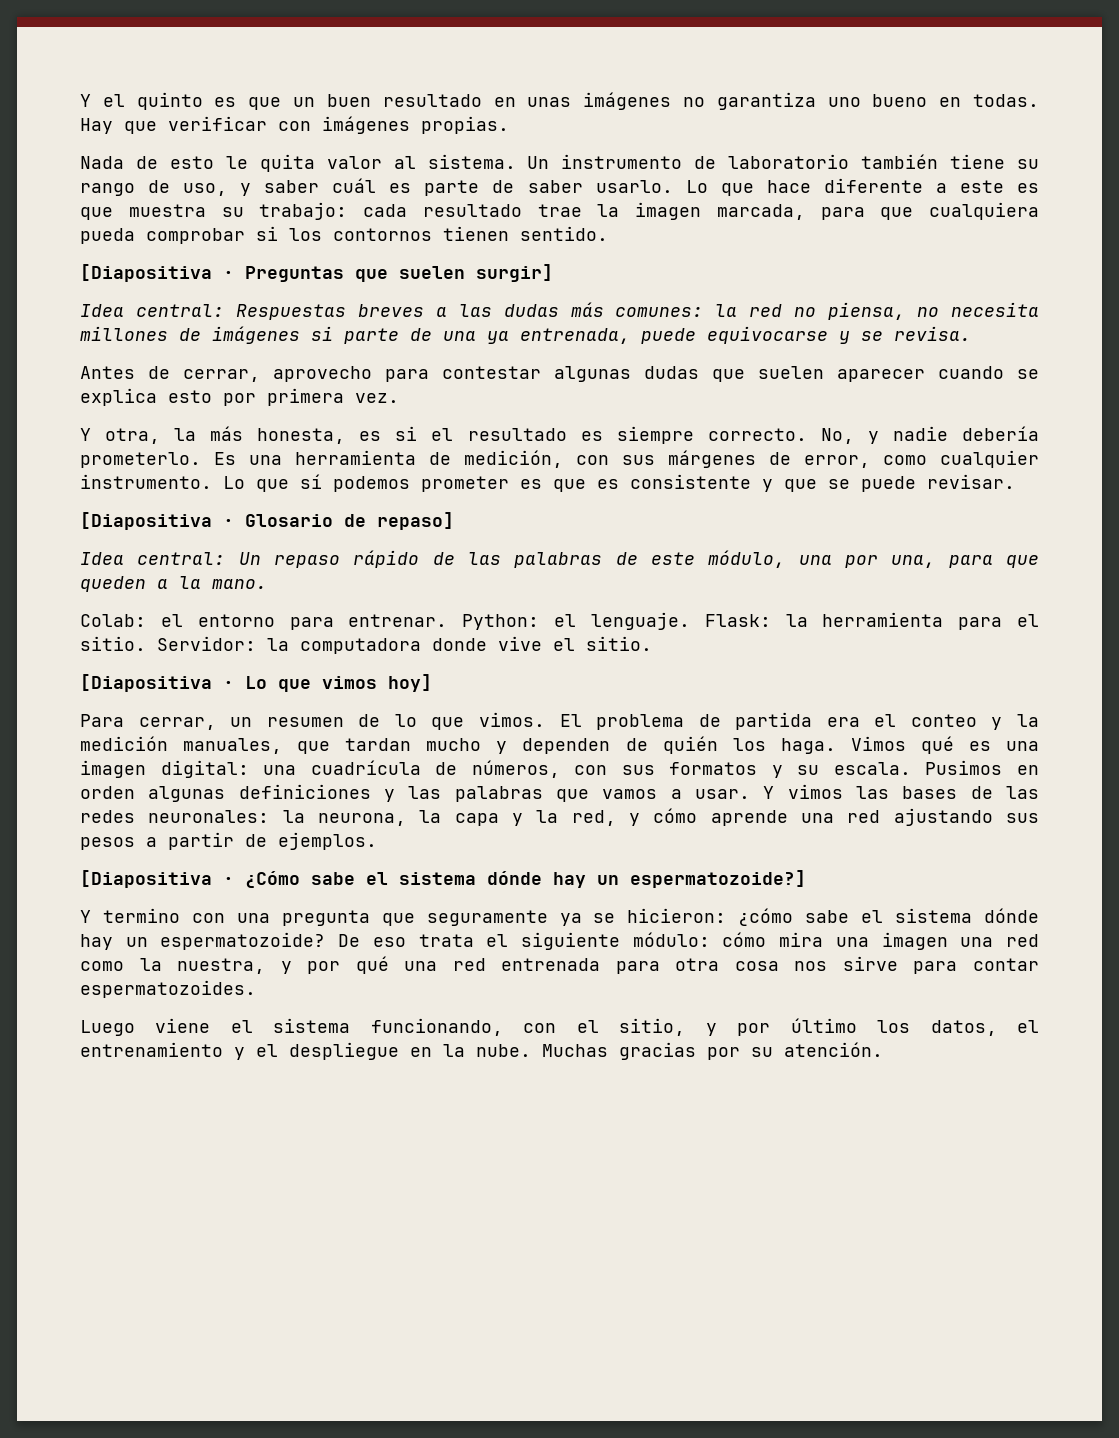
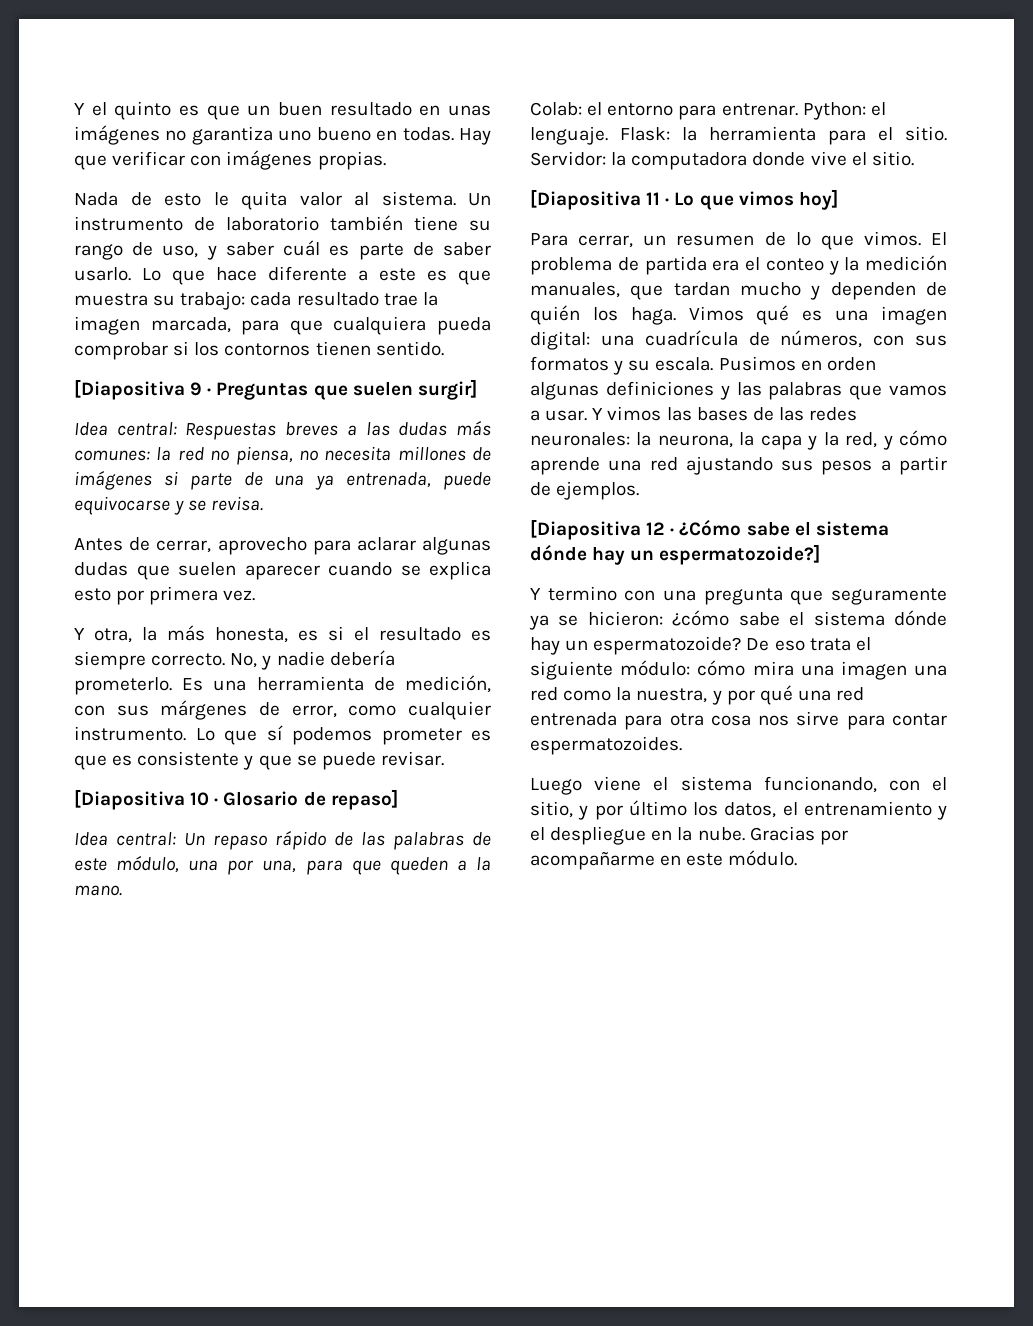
- [Diapositiva · Preguntas que suelen surgir]
+ [Diapositiva 9 · Preguntas que suelen surgir]
- Antes de cerrar, aprovecho para contestar algunas dudas que suelen aparecer cuando se explica esto por primera vez.
+ Antes de cerrar, aprovecho para aclarar algunas dudas que suelen aparecer cuando se explica esto por primera vez.
- [Diapositiva · Glosario de repaso]
+ [Diapositiva 10 · Glosario de repaso]
- [Diapositiva · Lo que vimos hoy]
+ [Diapositiva 11 · Lo que vimos hoy]
- [Diapositiva · ¿Cómo sabe el sistema dónde hay un espermatozoide?]
+ [Diapositiva 12 · ¿Cómo sabe el sistema dónde hay un espermatozoide?]
- Muchas gracias por su atención.
+ Gracias por acompañarme en este módulo.

